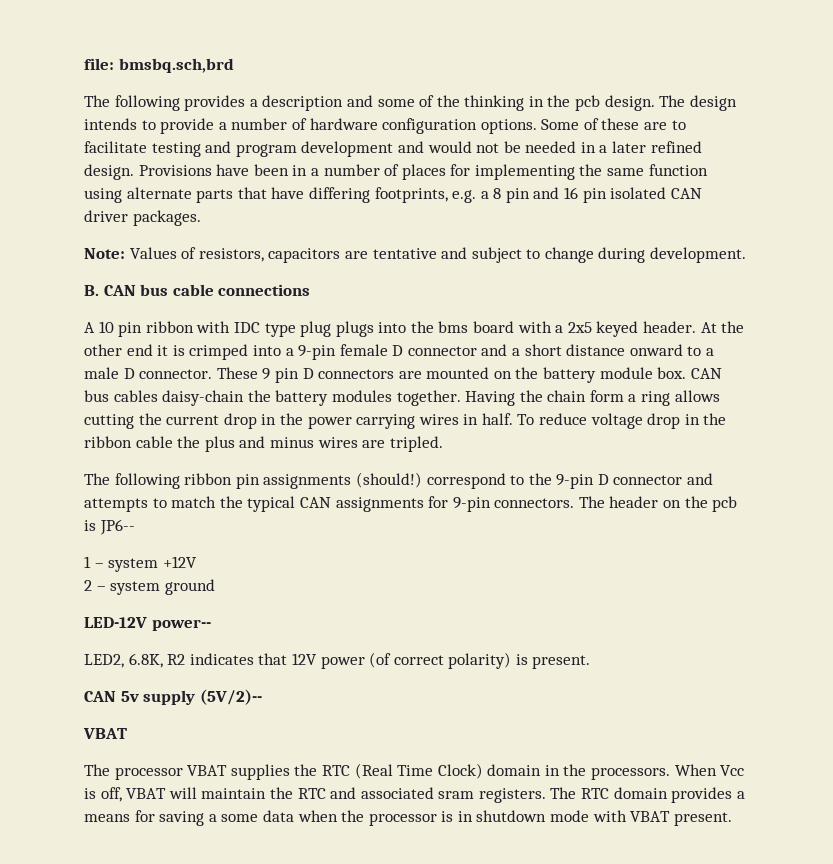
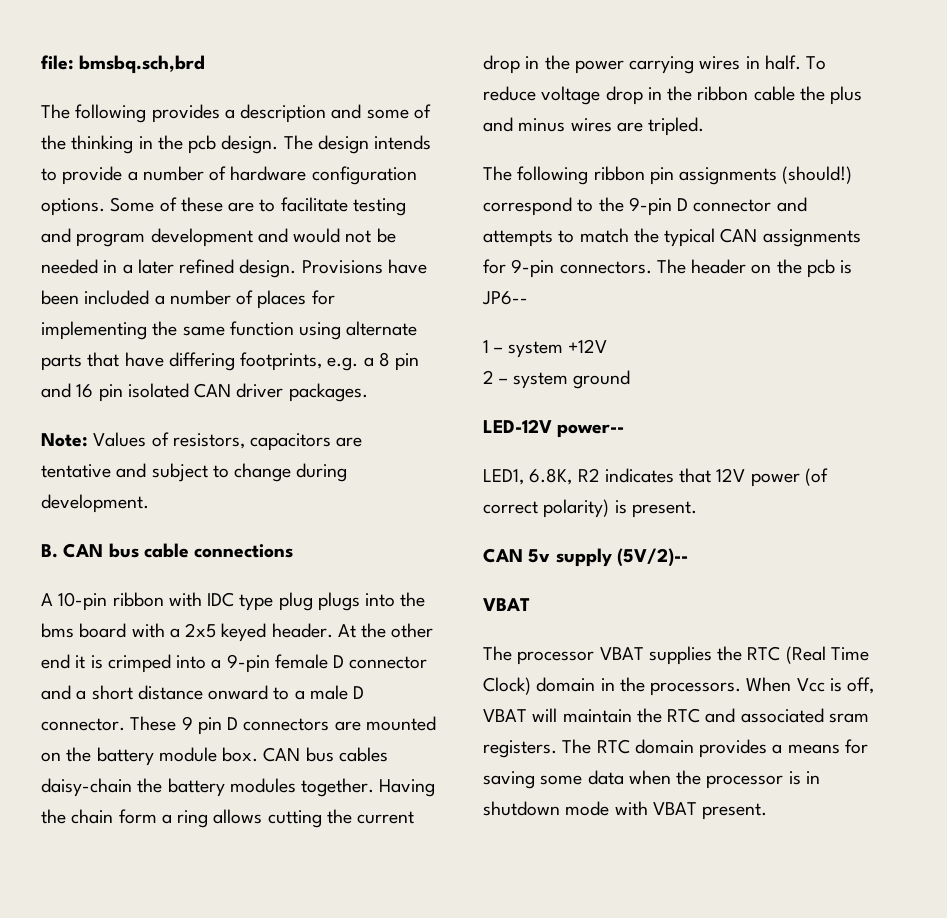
- Provisions have been in a number of places for implementing the same function using alternate parts that have differing footprints, e.g. a 8 pin and 16 pin isolated CAN driver packages.
+ Provisions have been included a number of places for implementing the same function using alternate parts that have differing footprints, e.g. a 8 pin and 16 pin isolated CAN driver packages.
- A 10 pin ribbon with IDC type plug plugs into the bms board with a 2x5 keyed header.
+ A 10-pin ribbon with IDC type plug plugs into the bms board with a 2x5 keyed header.
- LED2, 6.8K, R2 indicates that 12V power (of correct polarity) is present.
+ LED1, 6.8K, R2 indicates that 12V power (of correct polarity) is present.
- The RTC domain provides a means for saving a some data when the processor is in shutdown mode with VBAT present.
+ The RTC domain provides a means for saving some data when the processor is in shutdown mode with VBAT present.

